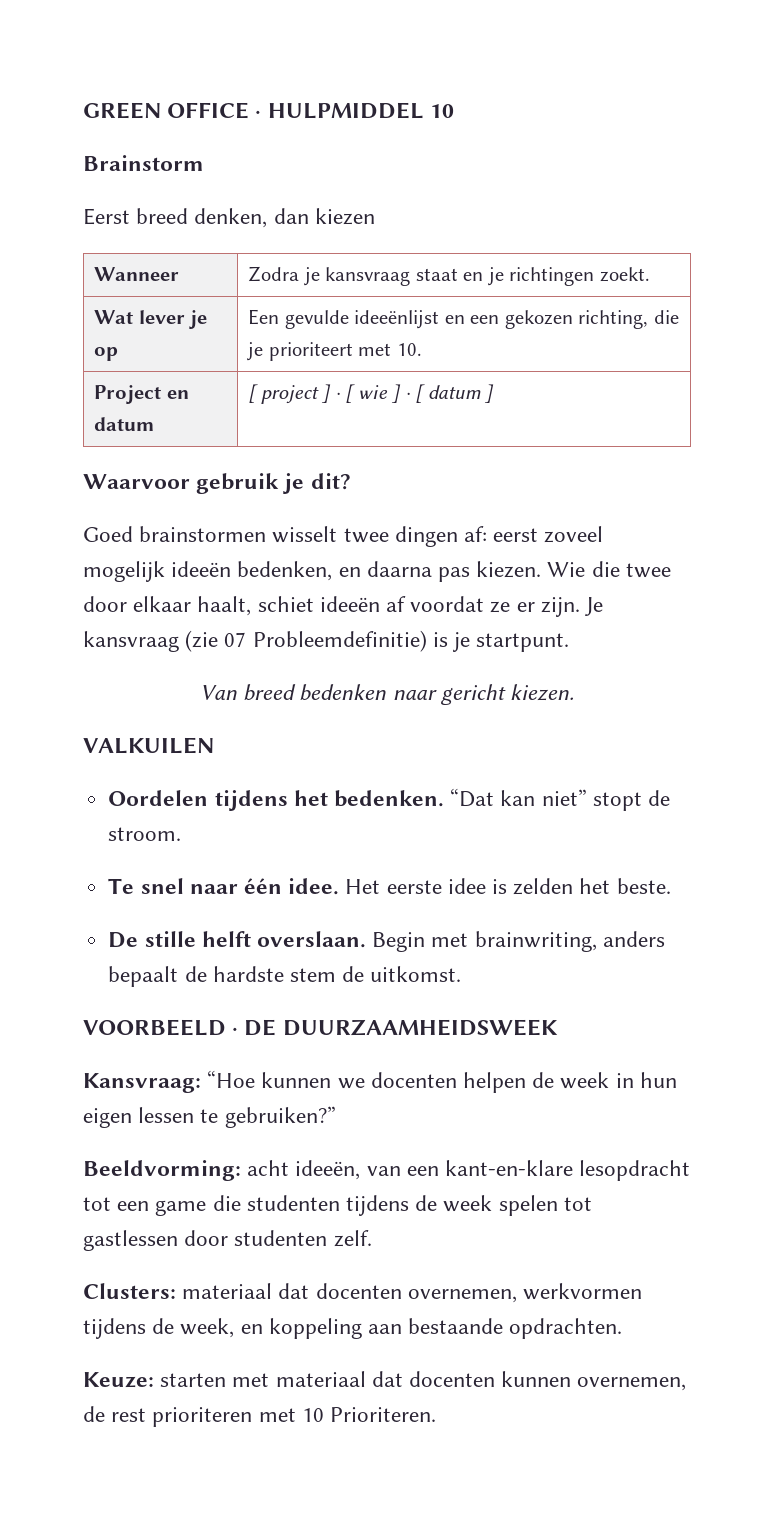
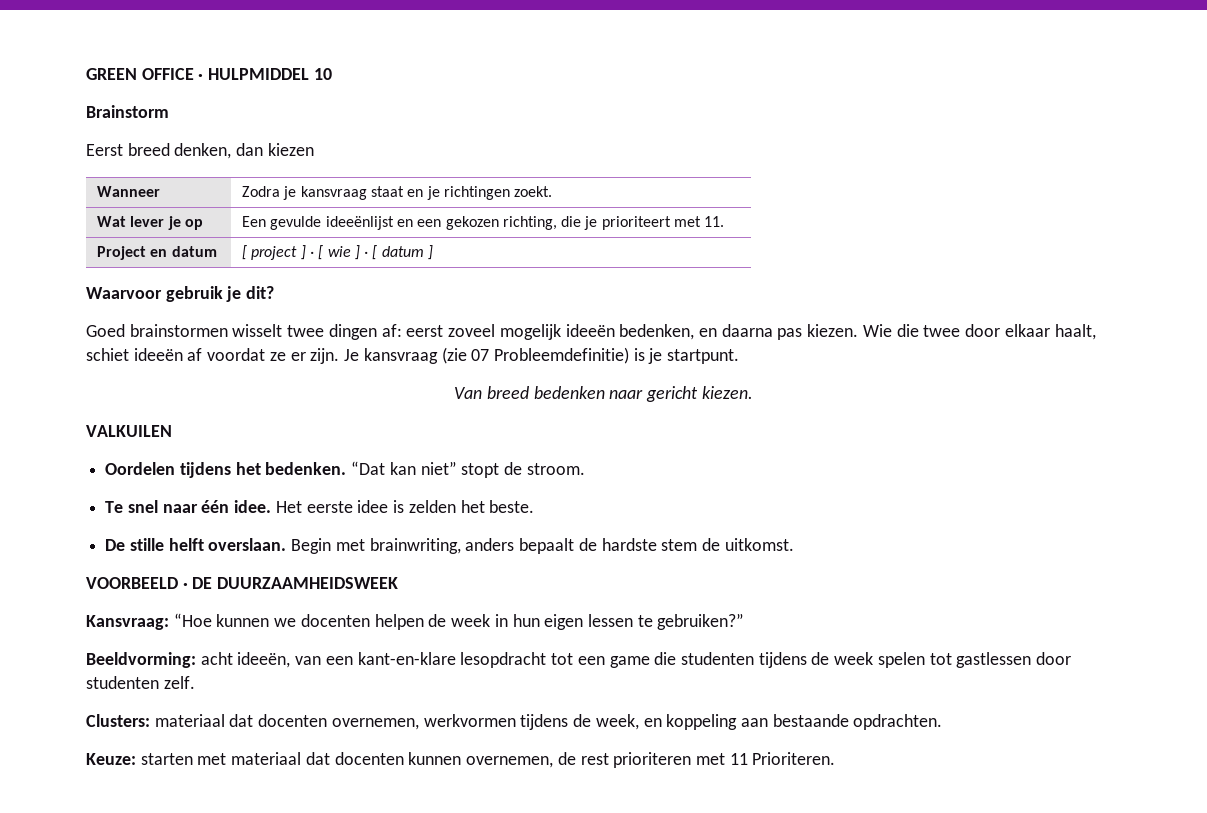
- Wat lever je op | Een gevulde ideeënlijst en een gekozen richting, die je prioriteert met 10.
+ Wat lever je op | Een gevulde ideeënlijst en een gekozen richting, die je prioriteert met 11.
- Keuze: starten met materiaal dat docenten kunnen overnemen, de rest prioriteren met 10 Prioriteren.
+ Keuze: starten met materiaal dat docenten kunnen overnemen, de rest prioriteren met 11 Prioriteren.

